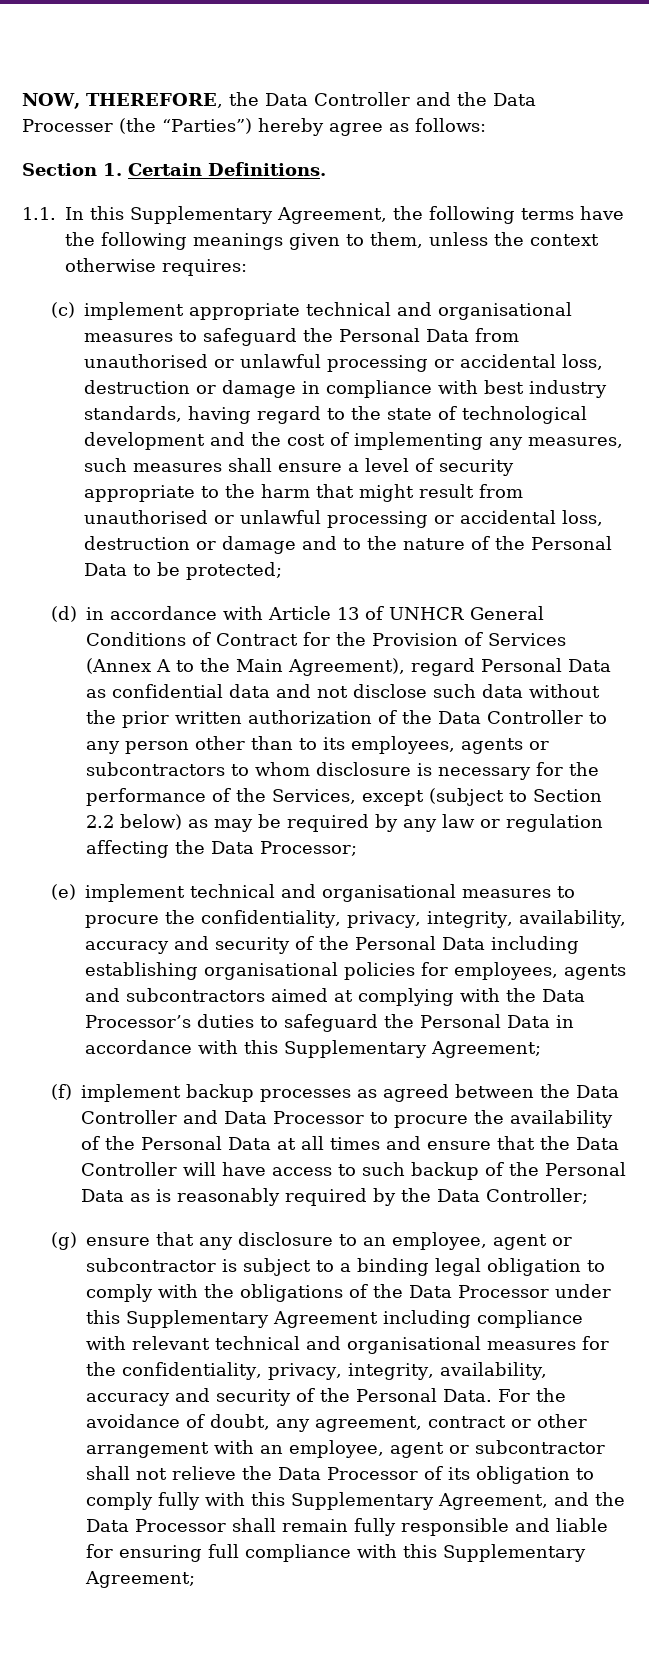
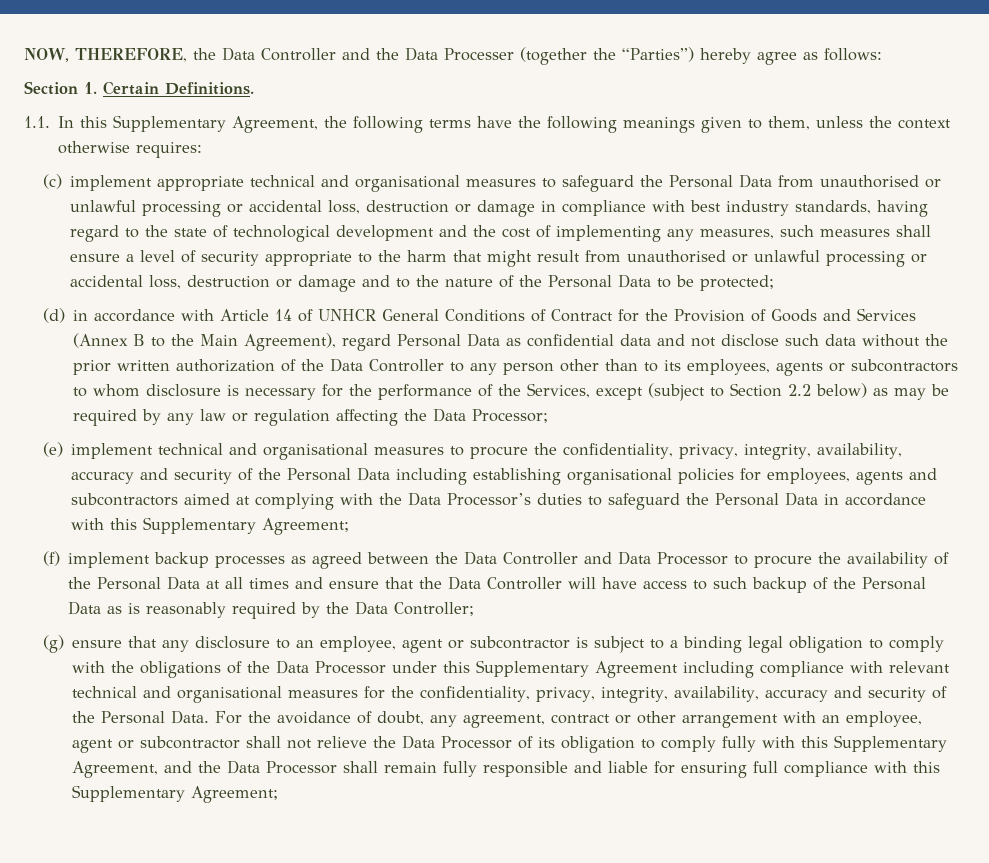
- NOW, THEREFORE, the Data Controller and the Data Processer (the “Parties”) hereby agree as follows:
+ NOW, THEREFORE, the Data Controller and the Data Processer (together the “Parties”) hereby agree as follows:
- (d) in accordance with Article 13 of UNHCR General Conditions of Contract for the Provision of Services (Annex A to the Main Agreement), regard Personal Data as confidential data and not disclose such data without the prior written authorization of the Data Controller to any person other than to its employees, agents or subcontractors to whom disclosure is necessary for the performance of the Services, except (subject to Section 2.2 below) as may be required by any law or regulation affecting the Data Processor;
+ (d) in accordance with Article 14 of UNHCR General Conditions of Contract for the Provision of Goods and Services (Annex B to the Main Agreement), regard Personal Data as confidential data and not disclose such data without the prior written authorization of the Data Controller to any person other than to its employees, agents or subcontractors to whom disclosure is necessary for the performance of the Services, except (subject to Section 2.2 below) as may be required by any law or regulation affecting the Data Processor;

